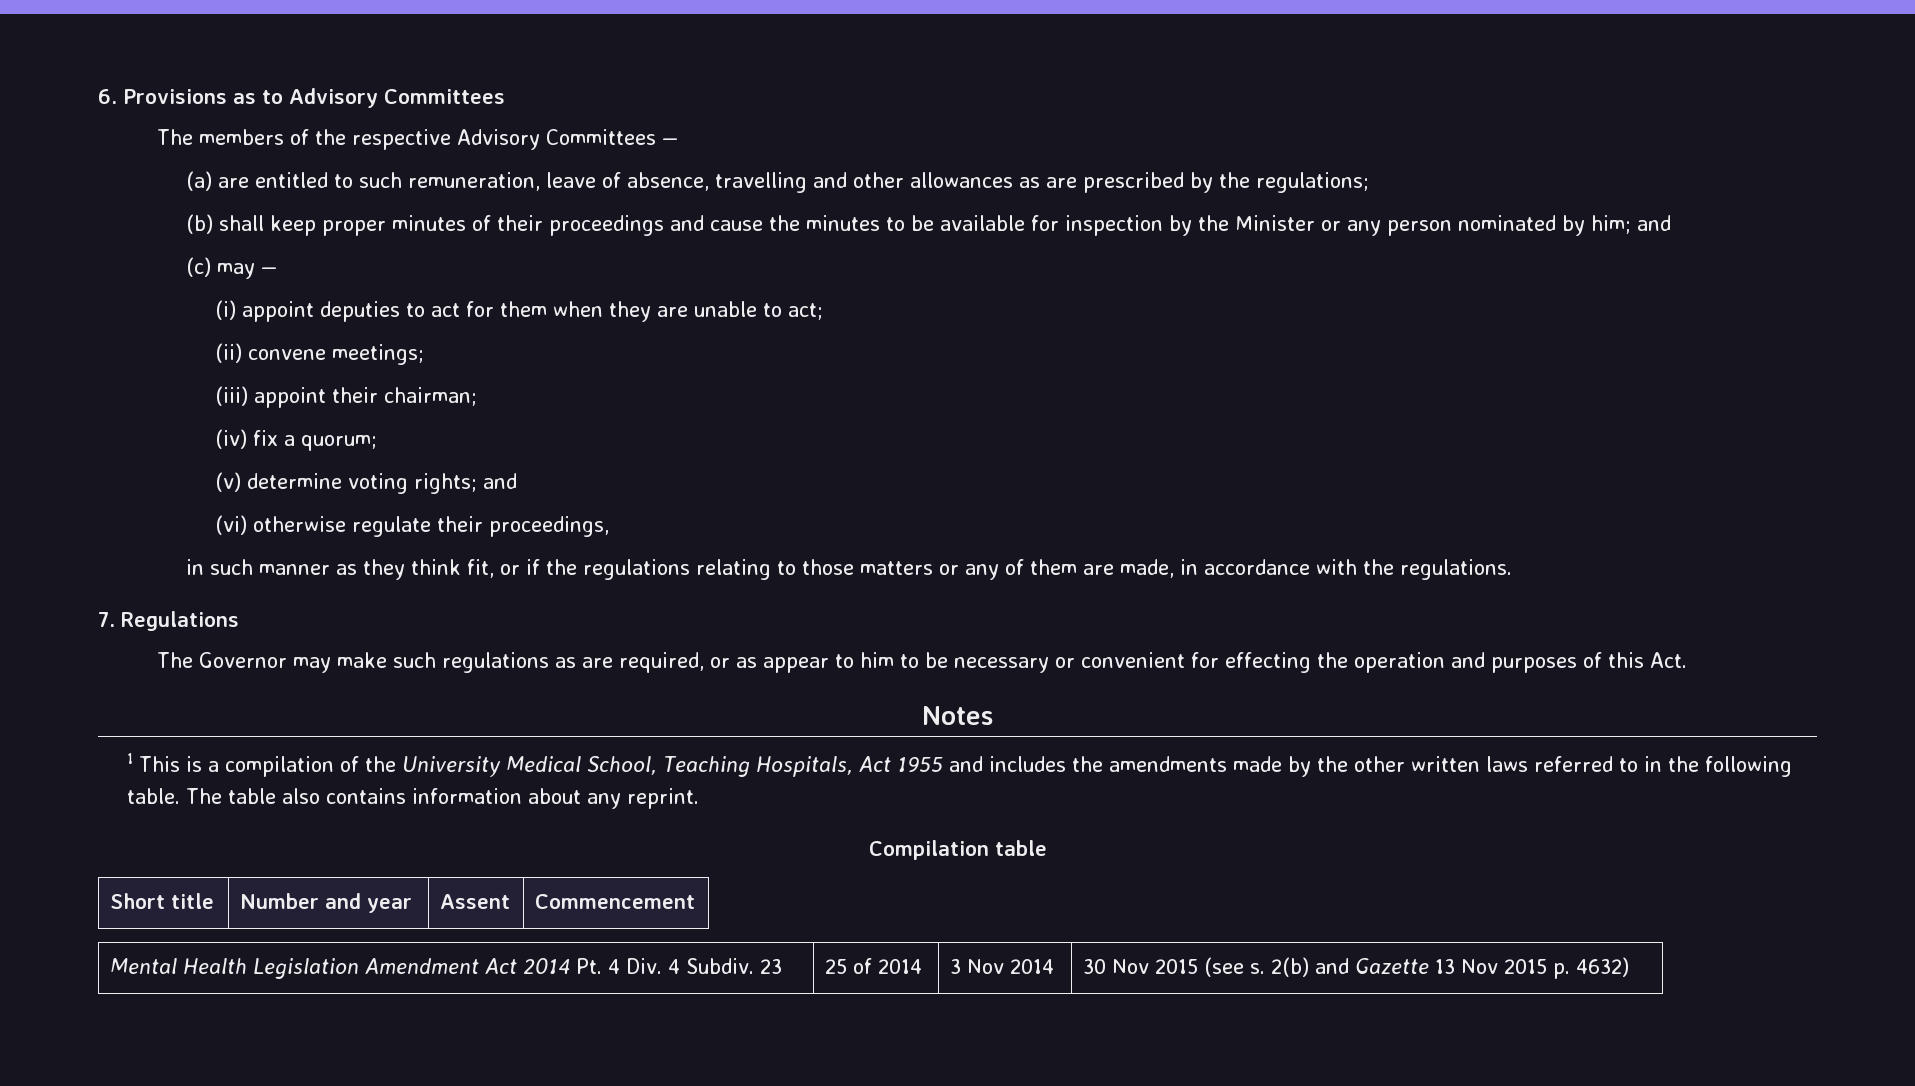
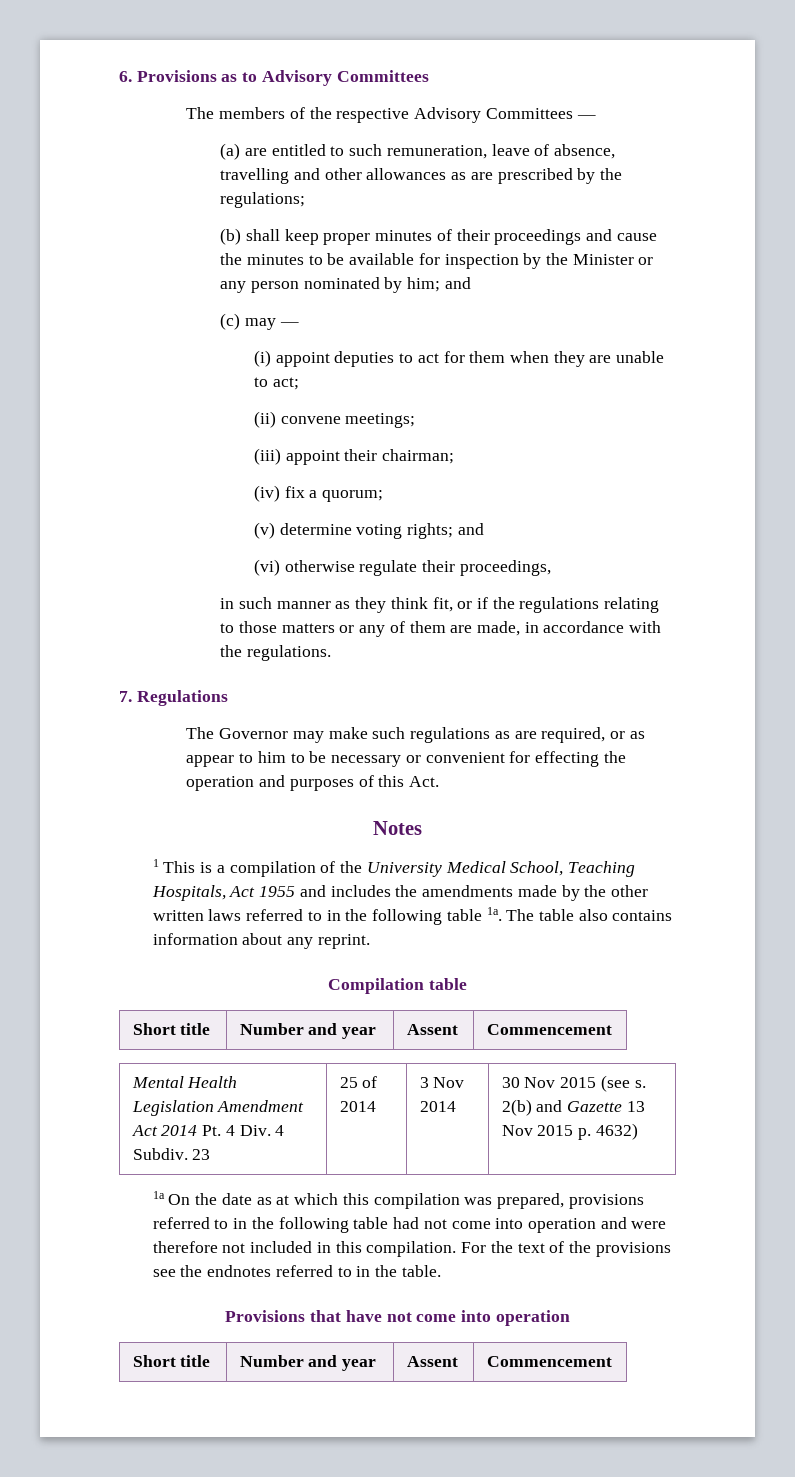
- 1 This is a compilation of the University Medical School, Teaching Hospitals, Act 1955 and includes the amendments made by the other written laws referred to in the following table.
+ 1 This is a compilation of the University Medical School, Teaching Hospitals, Act 1955 and includes the amendments made by the other written laws referred to in the following table 1a.
+ 1a On the date as at which this compilation was prepared, provisions referred to in the following table had not come into operation and were therefore not included in this compilation. For the text of the provisions see the endnotes referred to in the table.
+ Provisions that have not come into operation
+ Short title | Number and year | Assent | Commencement

